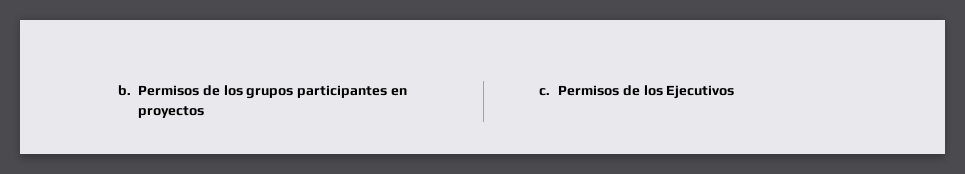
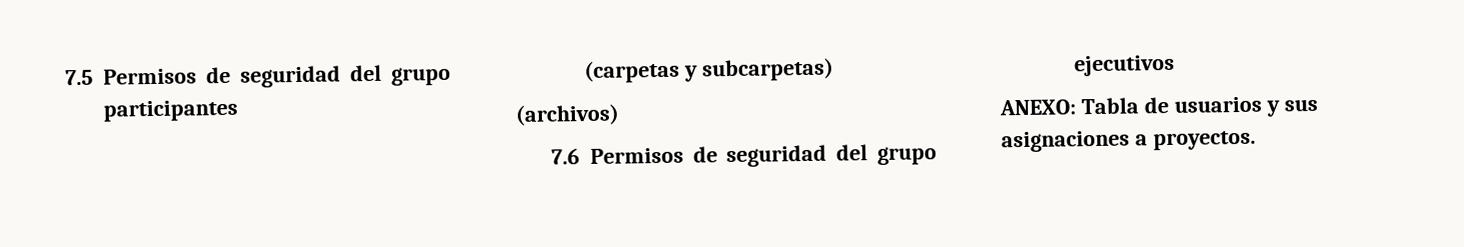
- b. Permisos de los grupos participantes en proyectos
- c. Permisos de los Ejecutivos
+ 7.5 Permisos de seguridad del grupo participantes
+ (carpetas y subcarpetas)
+ (archivos)
+ 7.6 Permisos de seguridad del grupo ejecutivos
+ ANEXO: Tabla de usuarios y sus asignaciones a proyectos.

